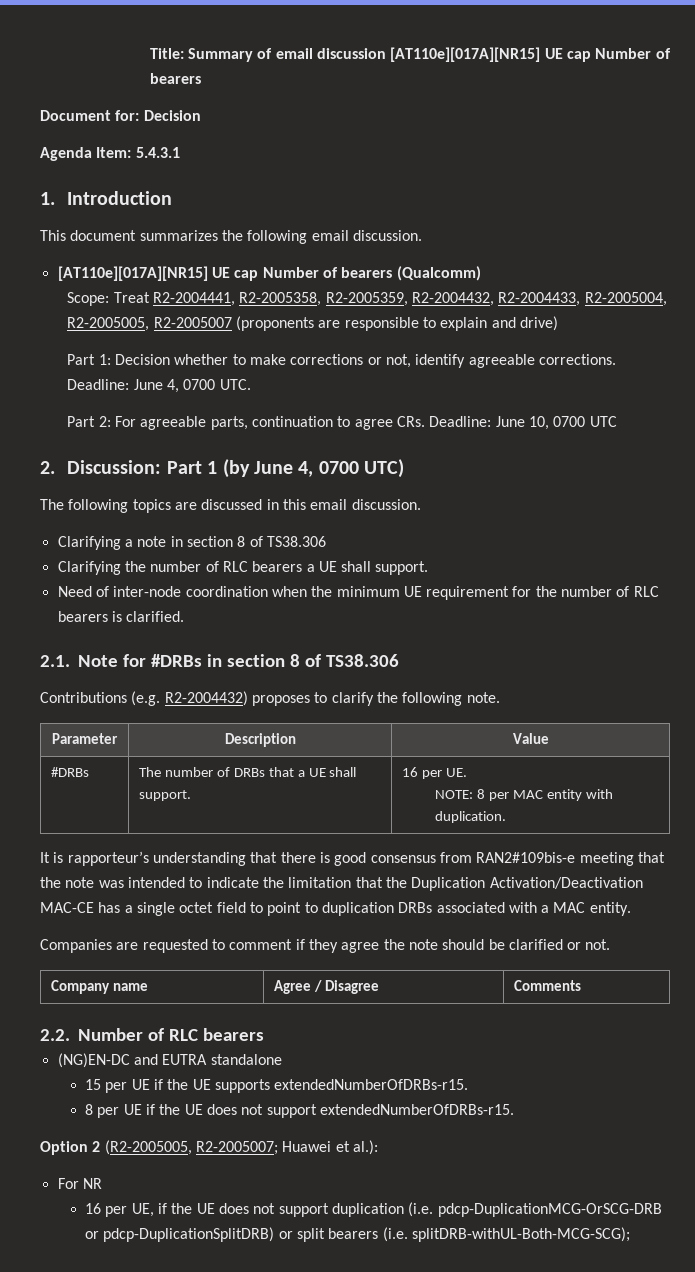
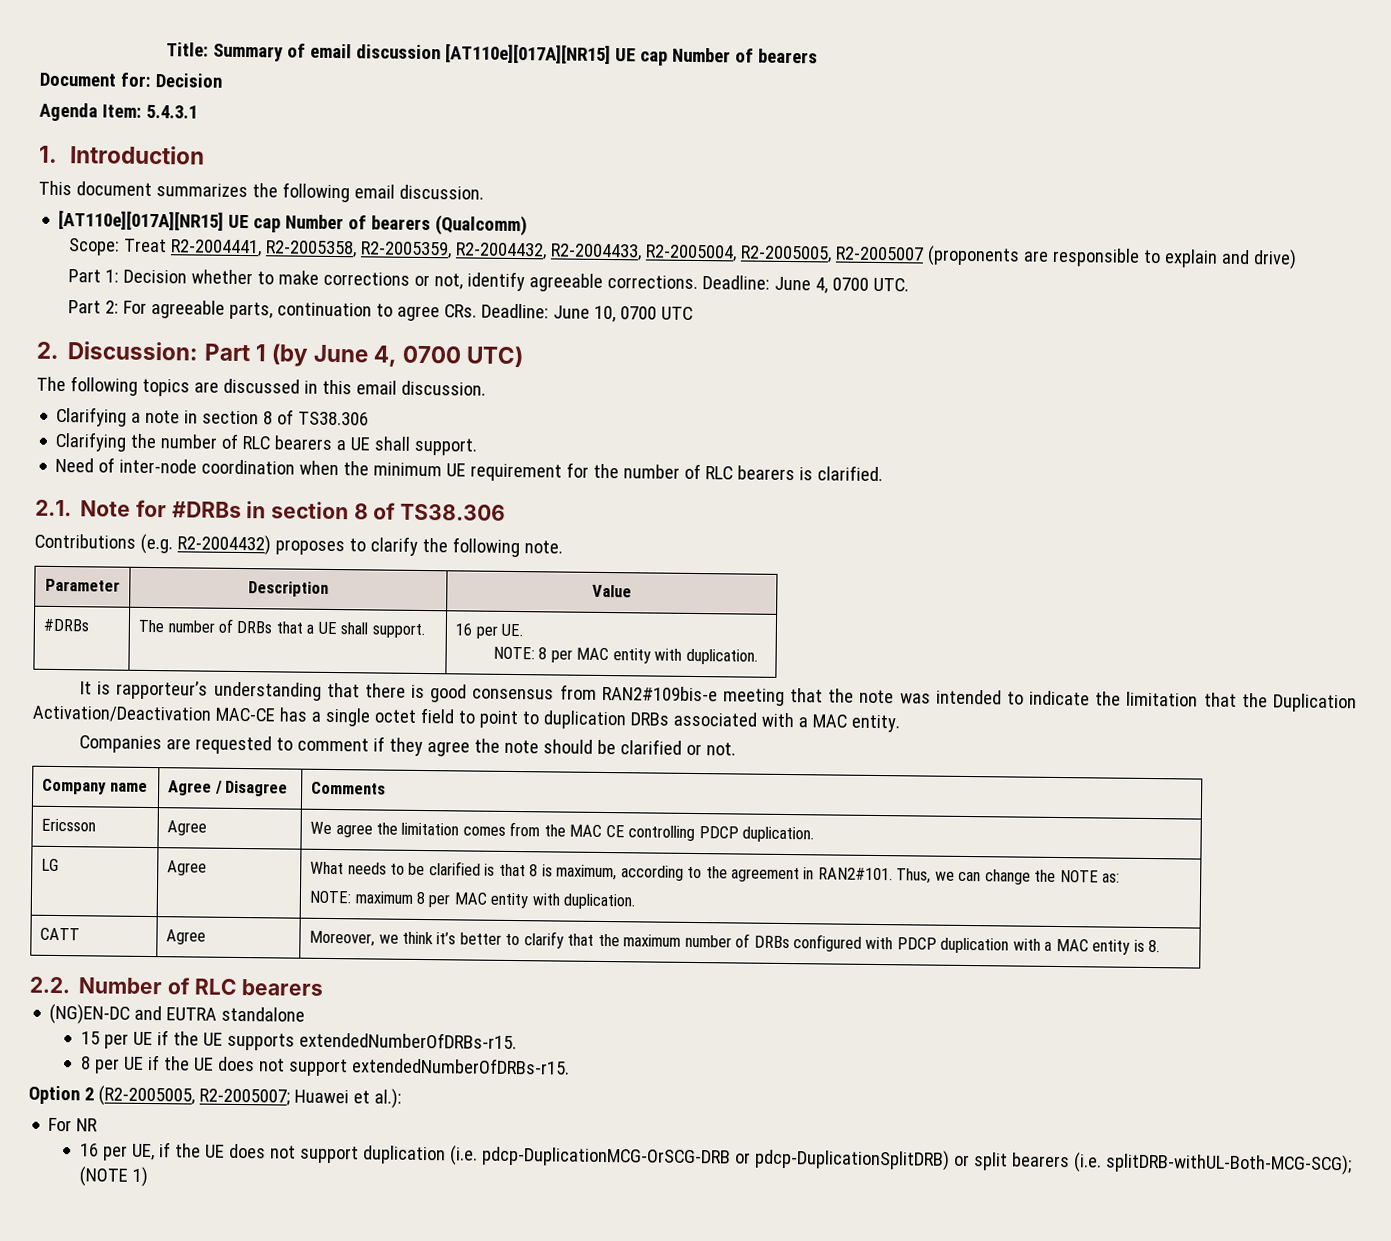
+ Ericsson | Agree | We agree the limitation comes from the MAC CE controlling PDCP duplication.
+ LG | Agree | What needs to be clarified is that 8 is maximum, according to the agreement in RAN2#101. Thus, we can change the NOTE as:
+ NOTE: maximum 8 per MAC entity with duplication.
+ CATT | Agree | Moreover, we think it’s better to clarify that the maximum number of DRBs configured with PDCP duplication with a MAC entity is 8.
- 16 per UE, if the UE does not support duplication (i.e. pdcp-DuplicationMCG-OrSCG-DRB or pdcp-DuplicationSplitDRB) or split bearers (i.e. splitDRB-withUL-Both-MCG-SCG);
+ 16 per UE, if the UE does not support duplication (i.e. pdcp-DuplicationMCG-OrSCG-DRB or pdcp-DuplicationSplitDRB) or split bearers (i.e. splitDRB-withUL-Both-MCG-SCG); (NOTE 1)

